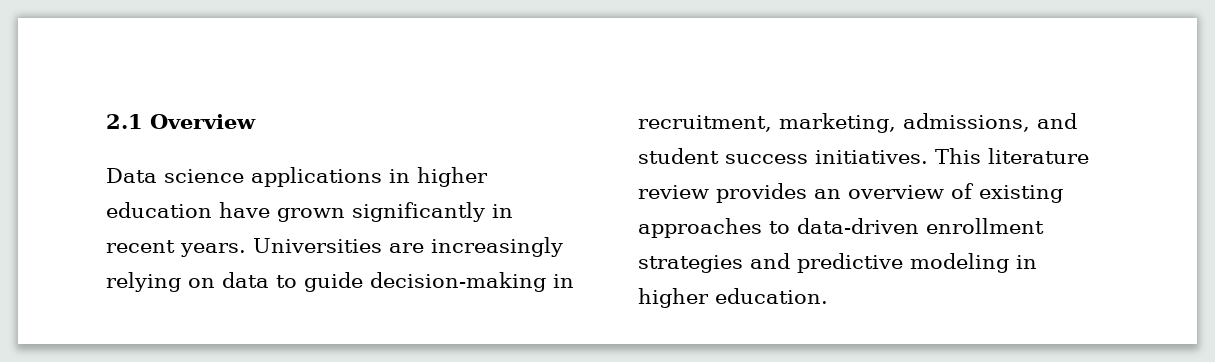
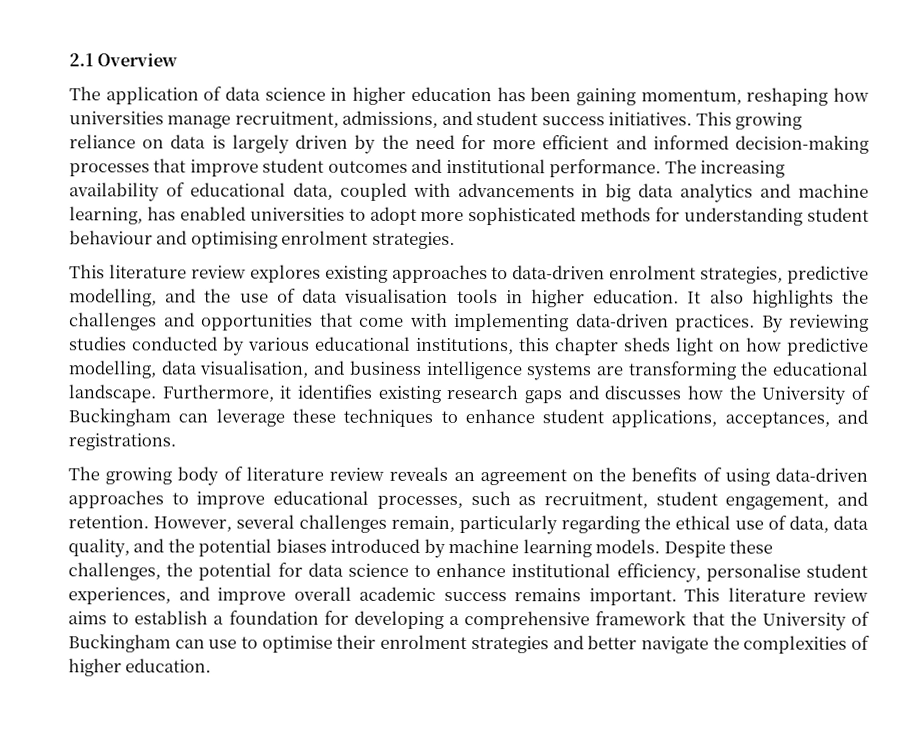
- Data science applications in higher education have grown significantly in recent years. Universities are increasingly relying on data to guide decision-making in recruitment, marketing, admissions, and student success initiatives.
+ The application of data science in higher education has been gaining momentum, reshaping how universities manage recruitment, admissions, and student success initiatives.
- This literature review provides an overview of existing approaches to data-driven enrollment strategies and predictive modeling in higher education.
+ This growing reliance on data is largely driven by the need for more efficient and informed decision-making processes that improve student outcomes and institutional performance. The increasing availability of educational data, coupled with advancements in big data analytics and machine learning, has enabled universities to adopt more sophisticated methods for understanding student behaviour and optimising enrolment strategies.
+ This literature review explores existing approaches to data-driven enrolment strategies, predictive modelling, and the use of data visualisation tools in higher education. It also highlights the challenges and opportunities that come with implementing data-driven practices. By reviewing studies conducted by various educational institutions, this chapter sheds light on how predictive modelling, data visualisation, and business intelligence systems are transforming the educational landscape. Furthermore, it identifies existing research gaps and discusses how the University of Buckingham can leverage these techniques to enhance student applications, acceptances, and registrations.
+ The growing body of literature review reveals an agreement on the benefits of using data-driven approaches to improve educational processes, such as recruitment, student engagement, and retention. However, several challenges remain, particularly regarding the ethical use of data, data quality, and the potential biases introduced by machine learning models. Despite these challenges, the potential for data science to enhance institutional efficiency, personalise student experiences, and improve overall academic success remains important. This literature review aims to establish a foundation for developing a comprehensive framework that the University of Buckingham can use to optimise their enrolment strategies and better navigate the complexities of higher education.

